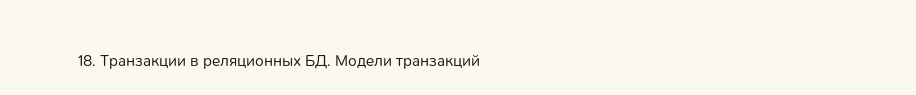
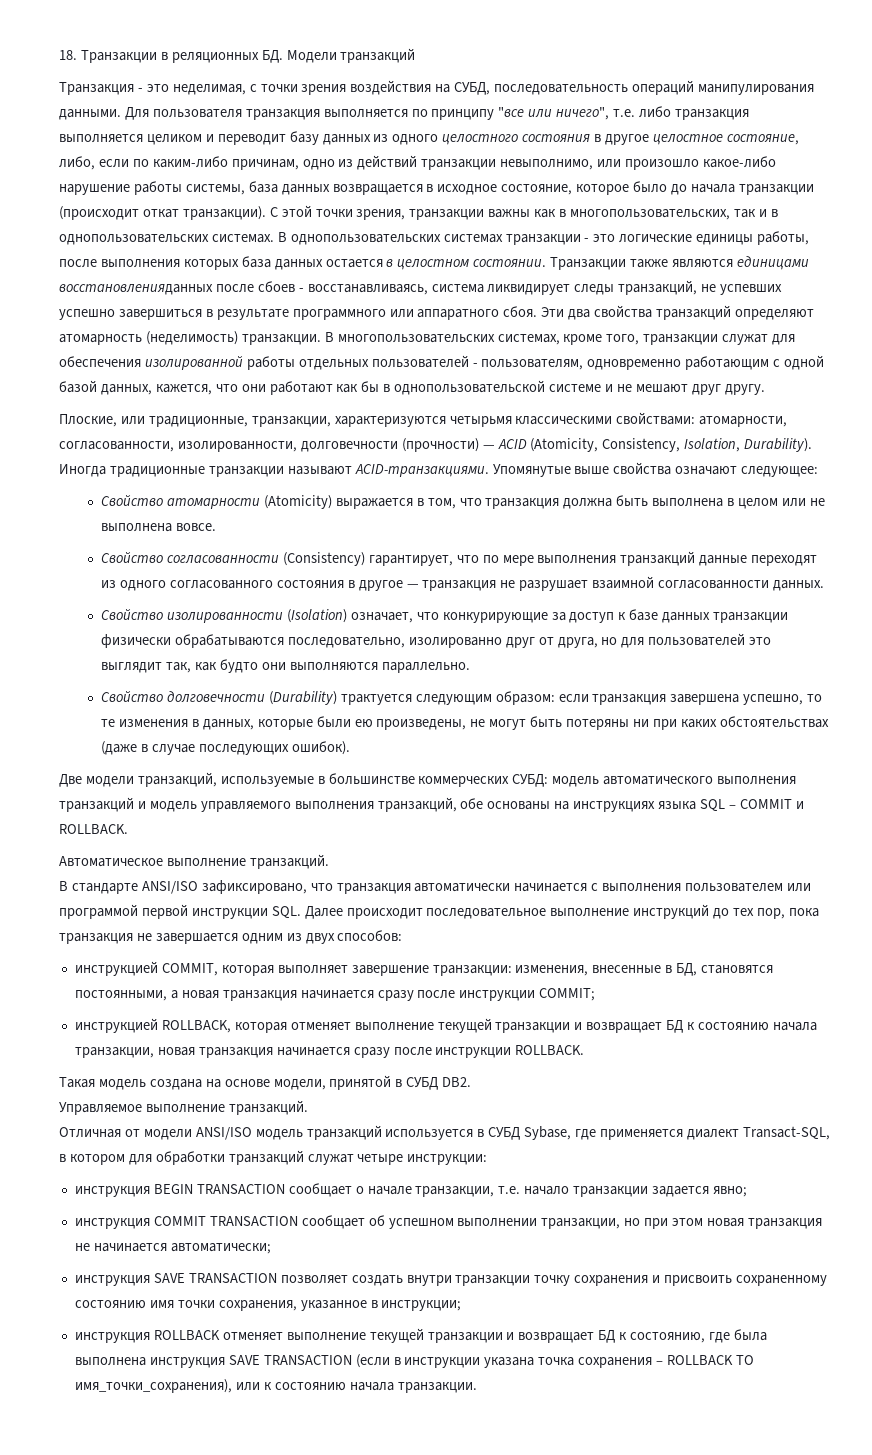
+ Транзакция - это неделимая, с точки зрения воздействия на СУБД, последовательность операций манипулирования данными. Для пользователя транзакция выполняется по принципу "все или ничего", т.е. либо транзакция выполняется целиком и переводит базу данных из одного целостного состояния в другое целостное состояние, либо, если по каким-либо причинам, одно из действий транзакции невыполнимо, или произошло какое-либо нарушение работы системы, база данных возвращается в исходное состояние, которое было до начала транзакции (происходит откат транзакции). С этой точки зрения, транзакции важны как в многопользовательских, так и в однопользовательских системах. В однопользовательских системах транзакции - это логические единицы работы, после выполнения которых база данных остается в целостном состоянии. Транзакции также являются единицами восстановленияданных после сбоев - восстанавливаясь, система ликвидирует следы транзакций, не успевших успешно завершиться в результате программного или аппаратного сбоя. Эти два свойства транзакций определяют атомарность (неделимость) транзакции. В многопользовательских системах, кроме того, транзакции служат для обеспечения изолированной работы отдельных пользователей - пользователям, одновременно работающим с одной базой данных, кажется, что они работают как бы в однопользовательской системе и не мешают друг другу.
+ Плоские, или традиционные, транзакции, характеризуются четырьмя классическими свойствами: атомарности, согласованности, изолированности, долговечности (прочности) — ACID (Atomicity, Consistency, Isolation, Durability). Иногда традиционные транзакции называют ACID-транзакциями. Упомянутые выше свойства означают следующее:
+ Свойство атомарности (Atomicity) выражается в том, что транзакция должна быть выполнена в целом или не выполнена вовсе.
+ Свойство согласованности (Consistency) гарантирует, что по мере выполнения транзакций данные переходят из одного согласованного состояния в другое — транзакция не разрушает взаимной согласованности данных.
+ Свойство изолированности (Isolation) означает, что конкурирующие за доступ к базе данных транзакции физически обрабатываются последовательно, изолированно друг от друга, но для пользователей это выглядит так, как будто они выполняются параллельно.
+ Свойство долговечности (Durability) трактуется следующим образом: если транзакция завершена успешно, то те изменения в данных, которые были ею произведены, не могут быть потеряны ни при каких обстоятельствах (даже в случае последующих ошибок).
+ Две модели транзакций, используемые в большинстве коммерческих СУБД: модель автоматического выполнения транзакций и модель управляемого выполнения транзакций, обе основаны на инструкциях языка SQL – COMMIT и ROLLBACK.
+ Автоматическое выполнение транзакций.
+ В стандарте ANSI/ISO зафиксировано, что транзакция автоматически начинается с выполнения пользователем или программой первой инструкции SQL. Далее происходит последовательное выполнение инструкций до тех пор, пока транзакция не завершается одним из двух способов:
+ инструкцией COMMIT, которая выполняет завершение транзакции: изменения, внесенные в БД, становятся постоянными, а новая транзакция начинается сразу после инструкции COMMIT;
+ инструкцией ROLLBACK, которая отменяет выполнение текущей транзакции и возвращает БД к состоянию начала транзакции, новая транзакция начинается сразу после инструкции ROLLBACK.
+ Такая модель создана на основе модели, принятой в СУБД DB2.
+ Управляемое выполнение транзакций.
+ Отличная от модели ANSI/ISO модель транзакций используется в СУБД Sybase, где применяется диалект Transact-SQL, в котором для обработки транзакций служат четыре инструкции:
+ инструкция BEGIN TRANSACTION сообщает о начале транзакции, т.е. начало транзакции задается явно;
+ инструкция COMMIT TRANSACTION сообщает об успешном выполнении транзакции, но при этом новая транзакция не начинается автоматически;
+ инструкция SAVE TRANSACTION позволяет создать внутри транзакции точку сохранения и присвоить сохраненному состоянию имя точки сохранения, указанное в инструкции;
+ инструкция ROLLBACK отменяет выполнение текущей транзакции и возвращает БД к состоянию, где была выполнена инструкция SAVE TRANSACTION (если в инструкции указана точка сохранения – ROLLBACK TO имя_точки_сохранения), или к состоянию начала транзакции.

